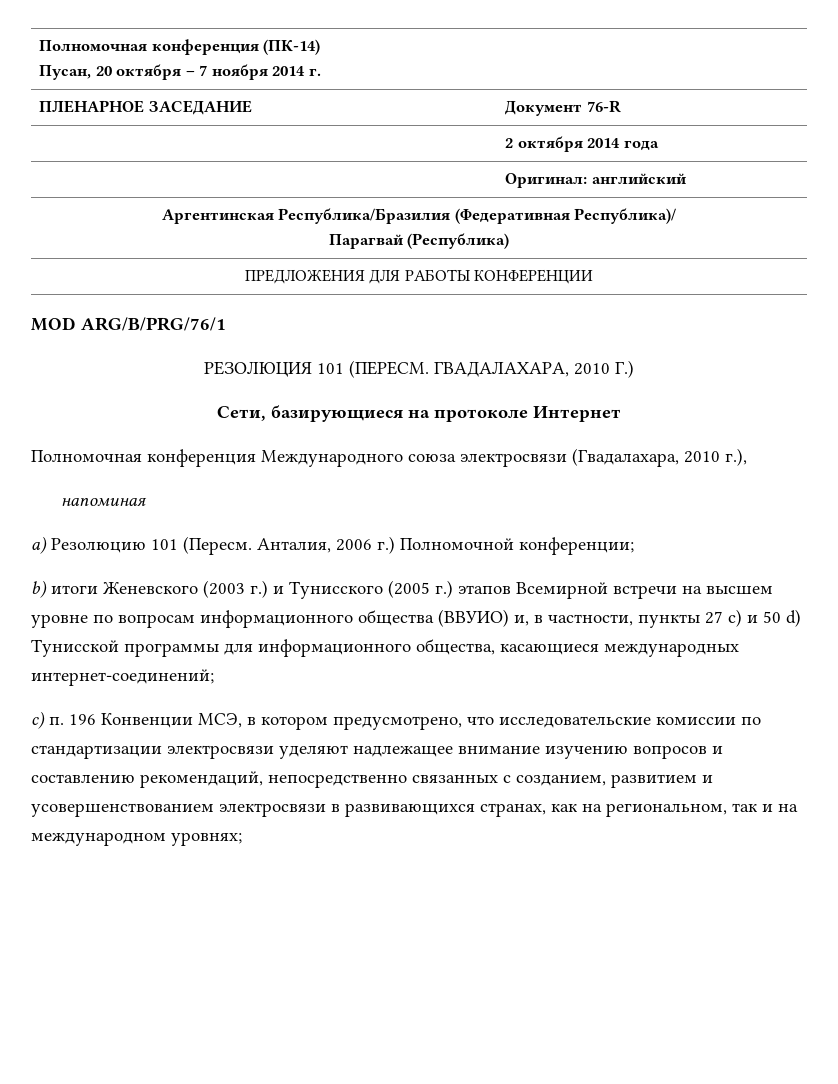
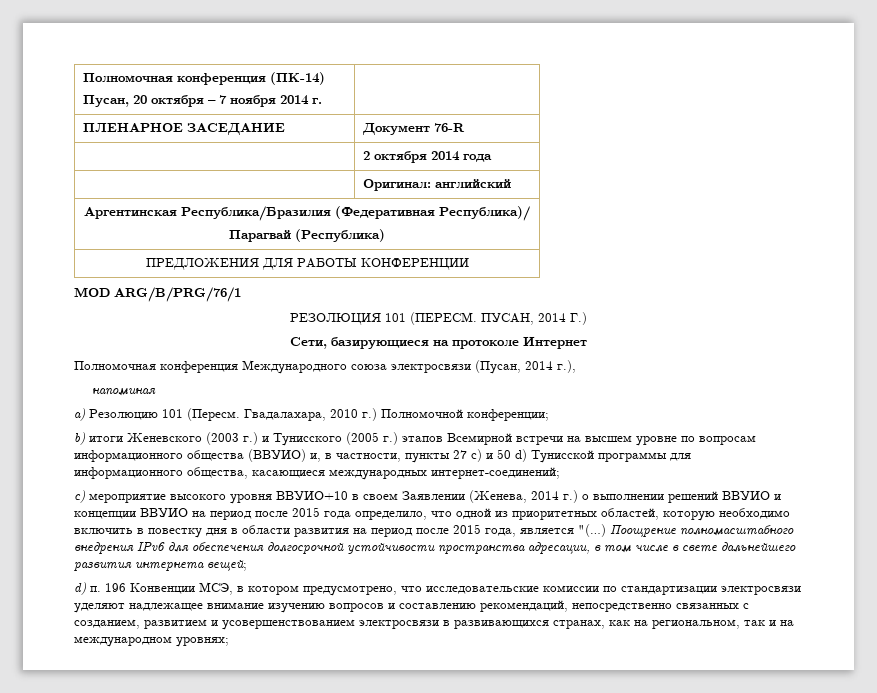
- ГВАДАЛАХАРА, 2010 Г.)
+ ПУСАН, 2014 Г.)
- Полномочная конференция Международного союза электросвязи (Гвадалахара, 2010 г.),
+ Полномочная конференция Международного союза электросвязи (Пусан, 2014 г.),
- Анталия, 2006 г.) Полномочной конференции;
+ Гвадалахара, 2010 г.) Полномочной конференции;
- c) п. 196 Конвенции МСЭ, в котором предусмотрено, что исследовательские комиссии по стандартизации электросвязи уделяют надлежащее внимание изучению вопросов и составлению рекомендаций, непосредственно связанных с созданием, развитием и усовершенствованием электросвязи в развивающихся странах, как на региональном, так и на международном уровнях;
+ c) мероприятие высокого уровня ВВУИО+10 в своем Заявлении (Женева, 2014 г.) о выполнении решений ВВУИО и концепции ВВУИО на период после 2015 года определило, что одной из приоритетных областей, которую необходимо включить в повестку дня в области развития на период после 2015 года, является "(…) Поощрение полномасштабного внедрения IPv6 для обеспечения долгосрочной устойчивости пространства адресации, в том числе в свете дальнейшего развития интернета вещей;
+ d) п. 196 Конвенции МСЭ, в котором предусмотрено, что исследовательские комиссии по стандартизации электросвязи уделяют надлежащее внимание изучению вопросов и составлению рекомендаций, непосредственно связанных с созданием, развитием и усовершенствованием электросвязи в развивающихся странах, как на региональном, так и на международном уровнях;

